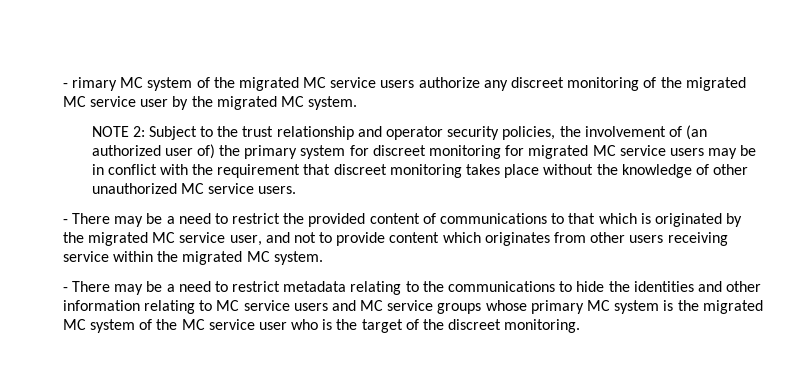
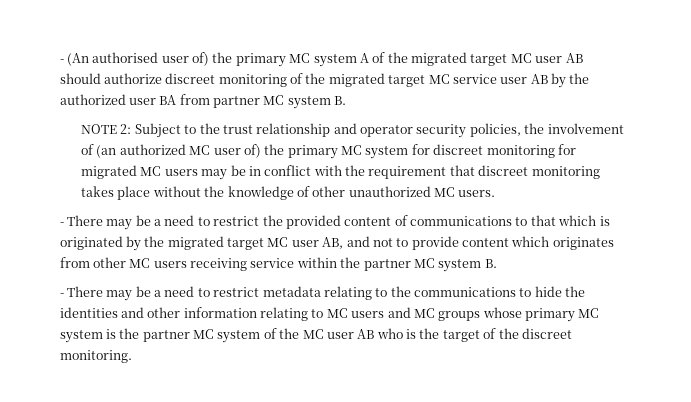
- - rimary MC system of the migrated MC service users authorize any discreet monitoring of the migrated MC service user by the migrated MC system.
+ - (An authorised user of) the primary MC system A of the migrated target MC user AB should authorize discreet monitoring of the migrated target MC service user AB by the authorized user BA from partner MC system B.
- NOTE 2: Subject to the trust relationship and operator security policies, the involvement of (an authorized user of) the primary system for discreet monitoring for migrated MC service users may be in conflict with the requirement that discreet monitoring takes place without the knowledge of other unauthorized MC service users.
+ NOTE 2: Subject to the trust relationship and operator security policies, the involvement of (an authorized MC user of) the primary MC system for discreet monitoring for migrated MC users may be in conflict with the requirement that discreet monitoring takes place without the knowledge of other unauthorized MC users.
- - There may be a need to restrict the provided content of communications to that which is originated by the migrated MC service user, and not to provide content which originates from other users receiving service within the migrated MC system.
+ - There may be a need to restrict the provided content of communications to that which is originated by the migrated target MC user AB, and not to provide content which originates from other MC users receiving service within the partner MC system B.
- - There may be a need to restrict metadata relating to the communications to hide the identities and other information relating to MC service users and MC service groups whose primary MC system is the migrated MC system of the MC service user who is the target of the discreet monitoring.
+ - There may be a need to restrict metadata relating to the communications to hide the identities and other information relating to MC users and MC groups whose primary MC system is the partner MC system of the MC user AB who is the target of the discreet monitoring.

